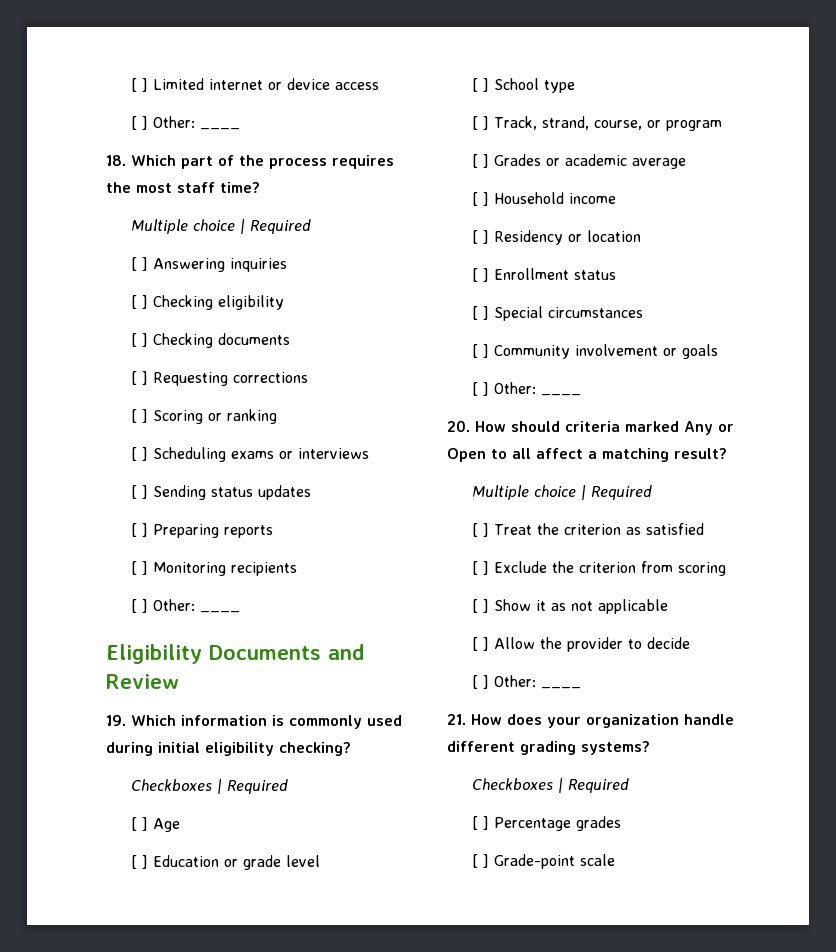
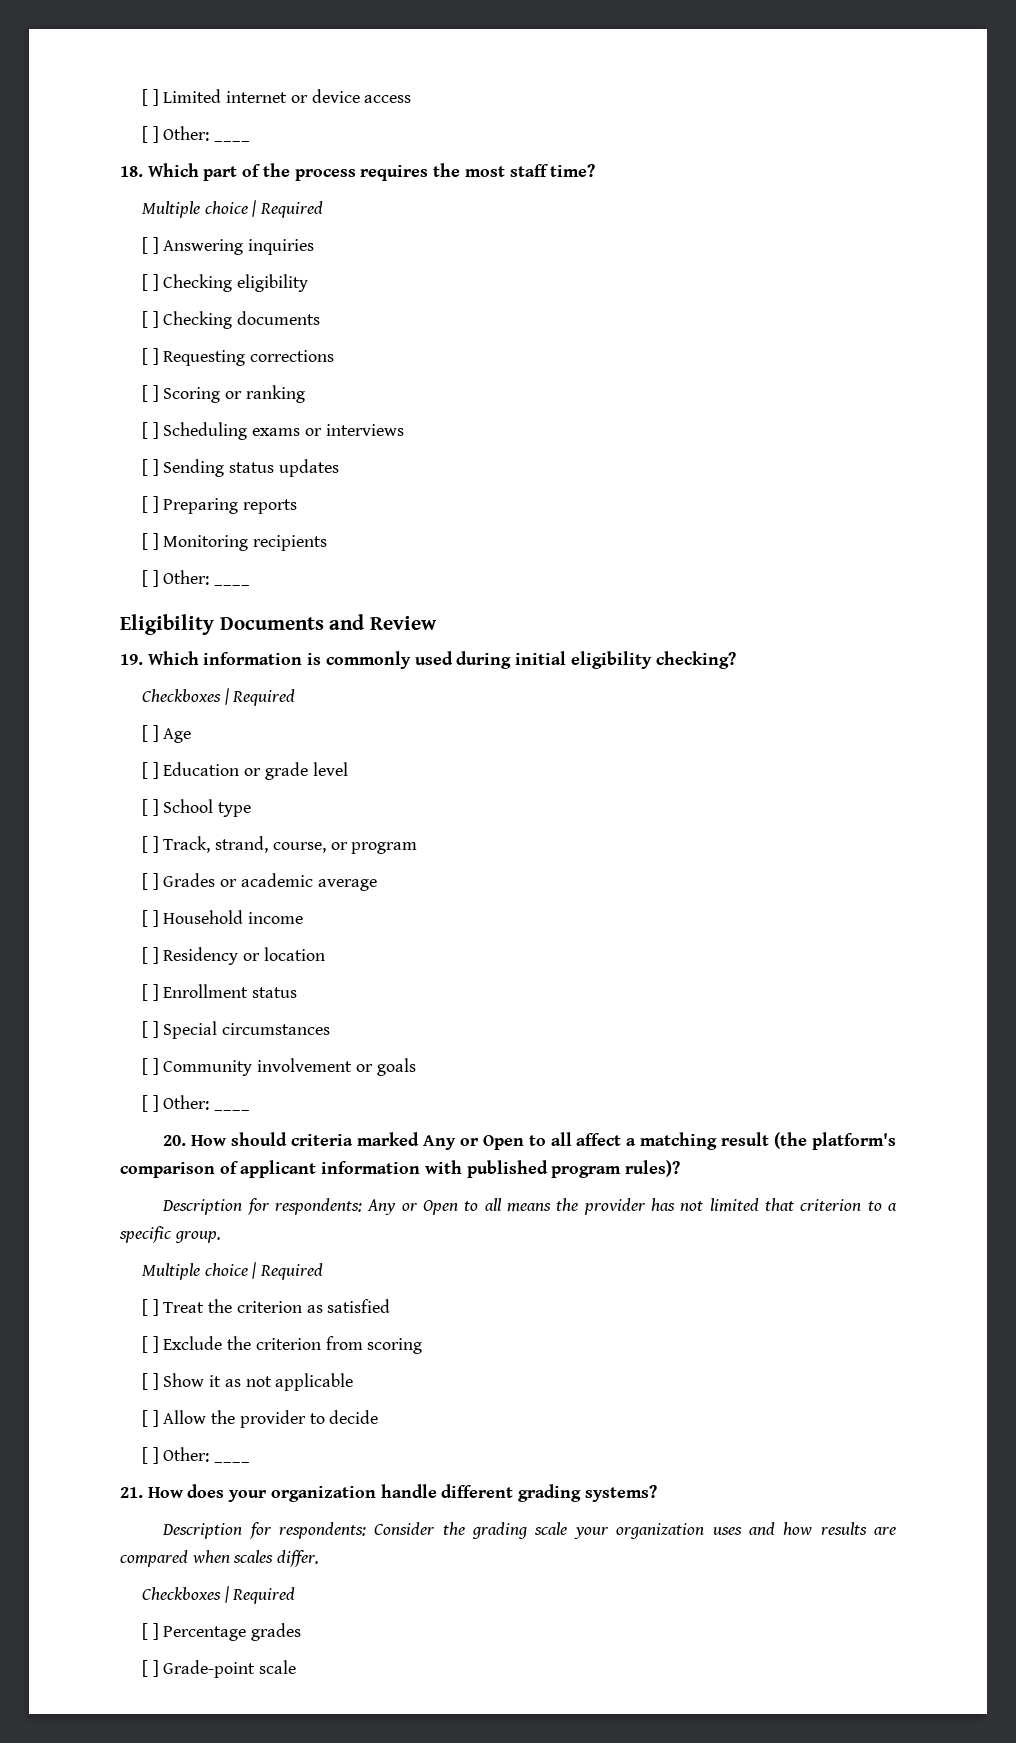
- 20. How should criteria marked Any or Open to all affect a matching result?
+ 20. How should criteria marked Any or Open to all affect a matching result (the platform's comparison of applicant information with published program rules)?
+ Description for respondents: Any or Open to all means the provider has not limited that criterion to a specific group.
+ Description for respondents: Consider the grading scale your organization uses and how results are compared when scales differ.

